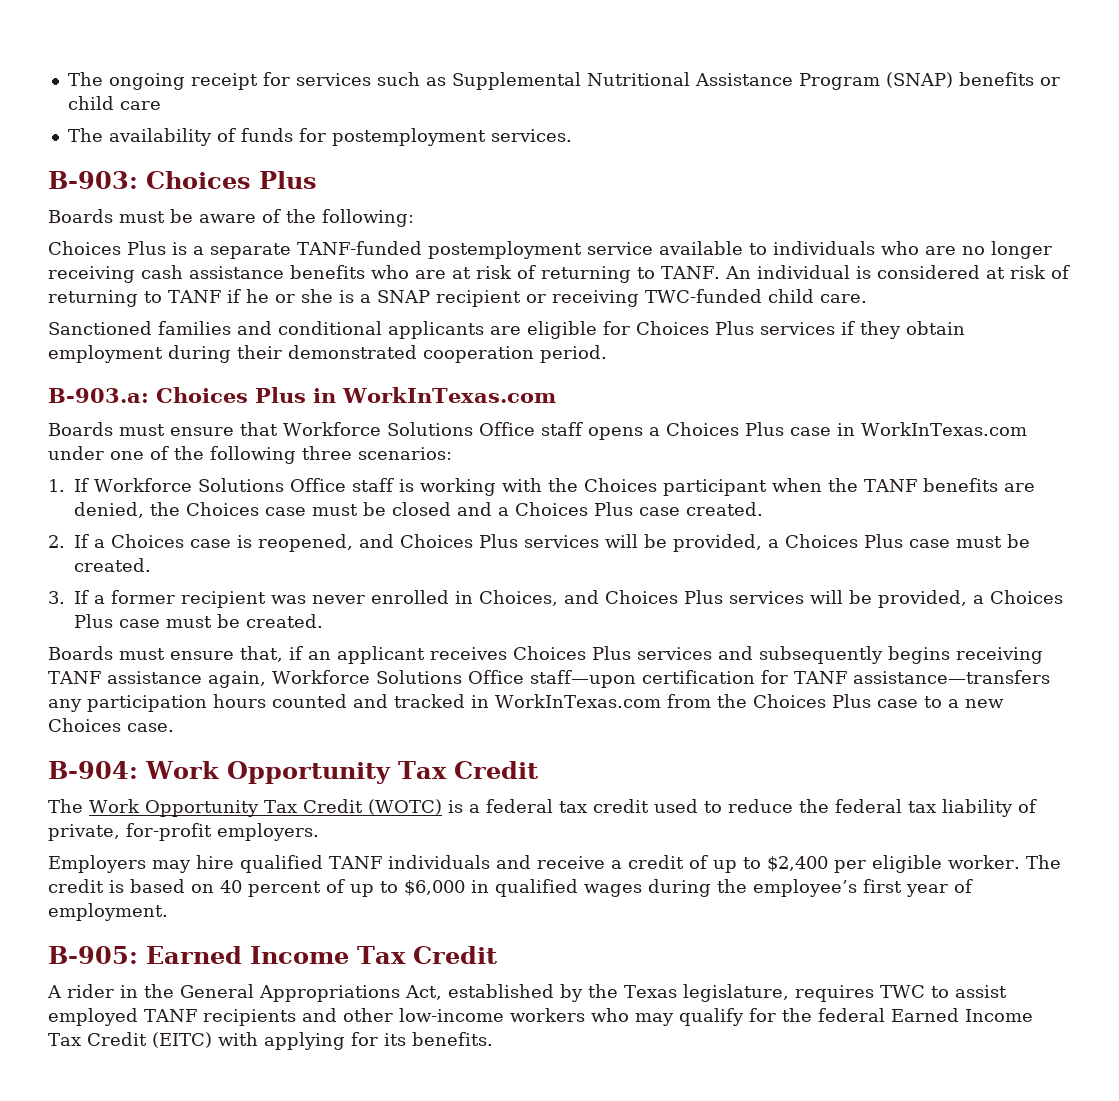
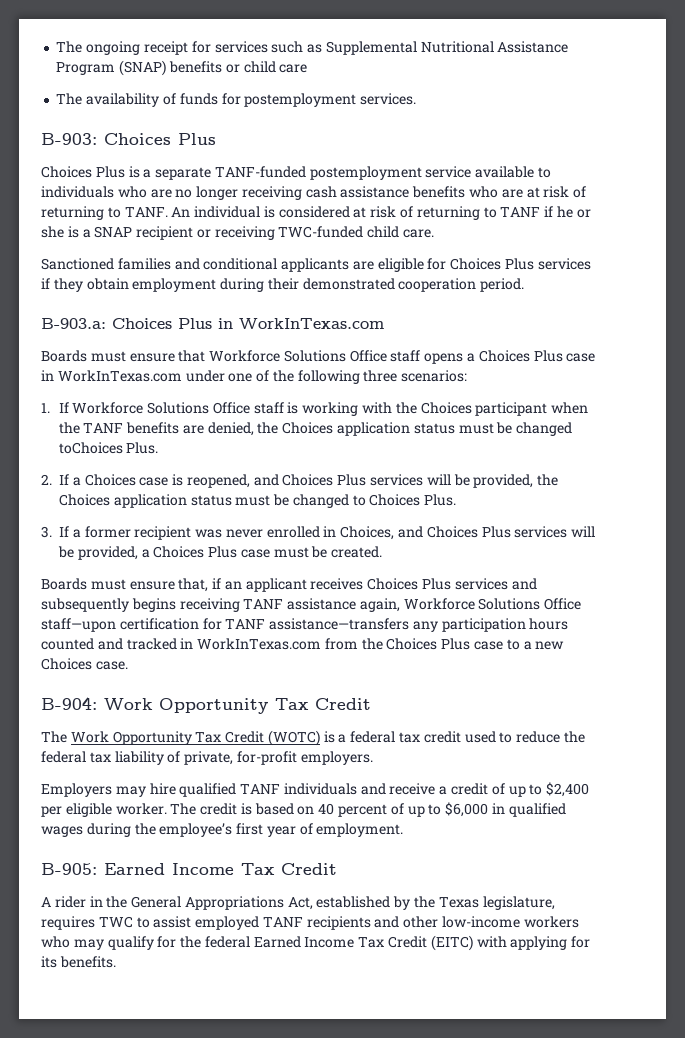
- Boards must be aware of the following:
- 1. If Workforce Solutions Office staff is working with the Choices participant when the TANF benefits are denied, the Choices case must be closed and a Choices Plus case created.
+ 1. If Workforce Solutions Office staff is working with the Choices participant when the TANF benefits are denied, the Choices application status must be changed toChoices Plus.
- 2. If a Choices case is reopened, and Choices Plus services will be provided, a Choices Plus case must be created.
+ 2. If a Choices case is reopened, and Choices Plus services will be provided, the Choices application status must be changed to Choices Plus.

